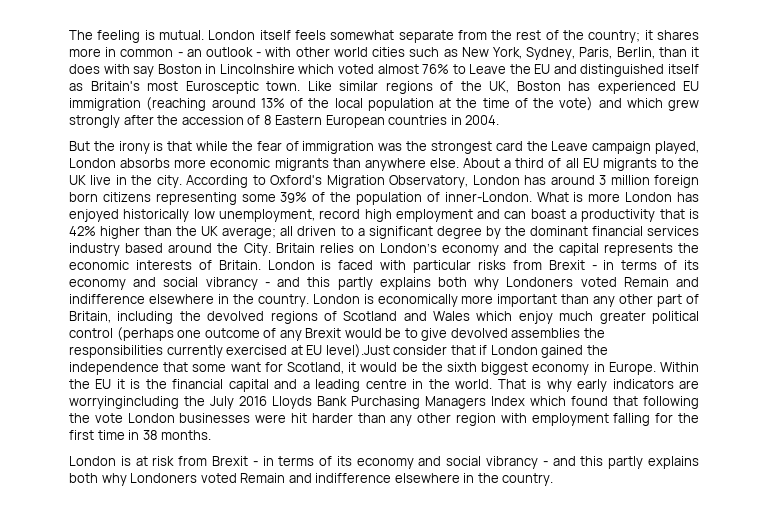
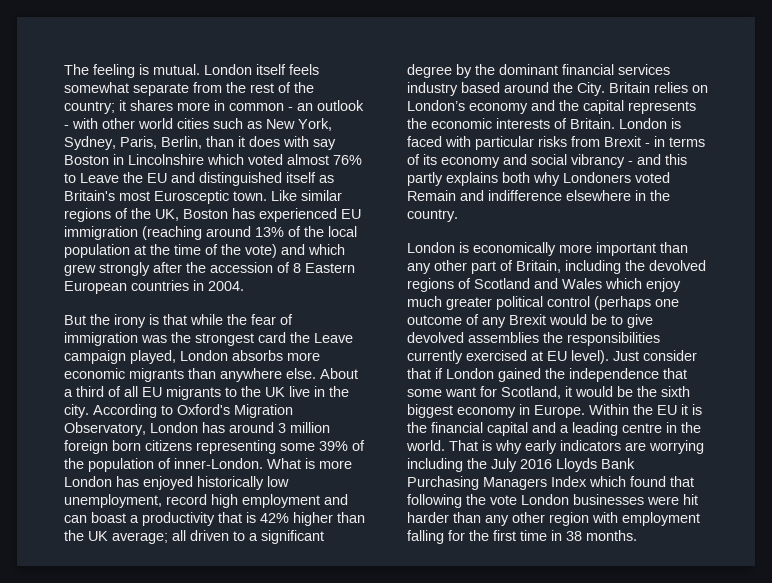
- London is faced with particular risks from Brexit - in terms of its economy and social vibrancy - and this partly explains both why Londoners voted Remain and indifference elsewhere in the country. London is economically more important than any other part of Britain, including the devolved regions of Scotland and Wales which enjoy much greater political control (perhaps one outcome of any Brexit would be to give devolved assemblies the responsibilities currently exercised at EU level).Just consider that if London gained the independence that some want for Scotland, it would be the sixth biggest economy in Europe.
+ London is faced with particular risks from Brexit - in terms of its economy and social vibrancy - and this partly explains both why Londoners voted Remain and indifference elsewhere in the country.
+ London is economically more important than any other part of Britain, including the devolved regions of Scotland and Wales which enjoy much greater political control (perhaps one outcome of any Brexit would be to give devolved assemblies the responsibilities currently exercised at EU level). Just consider that if London gained the independence that some want for Scotland, it would be the sixth biggest economy in Europe.
- That is why early indicators are worryingincluding the July 2016 Lloyds Bank Purchasing Managers Index which found that following the vote London businesses were hit harder than any other region with employment falling for the first time in 38 months.
+ That is why early indicators are worrying including the July 2016 Lloyds Bank Purchasing Managers Index which found that following the vote London businesses were hit harder than any other region with employment falling for the first time in 38 months.
- London is at risk from Brexit - in terms of its economy and social vibrancy - and this partly explains both why Londoners voted Remain and indifference elsewhere in the country.

